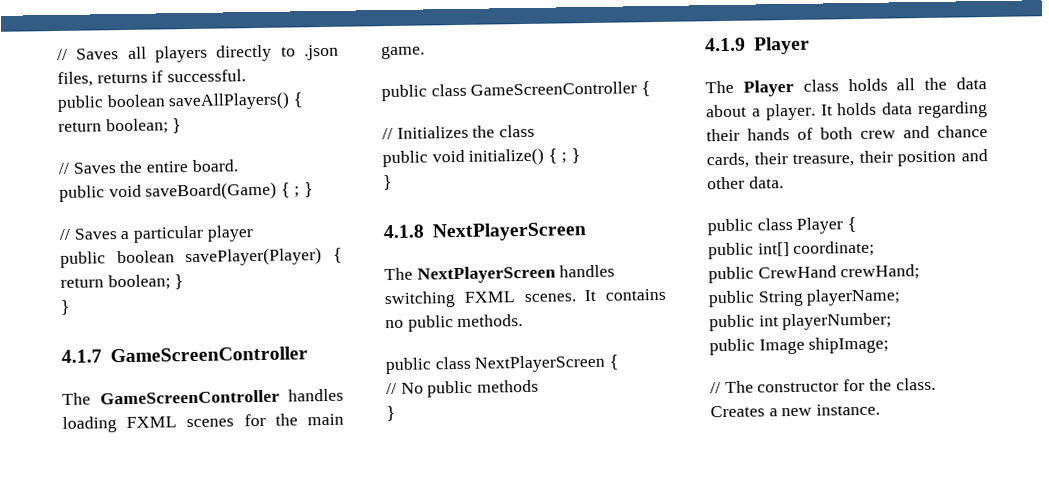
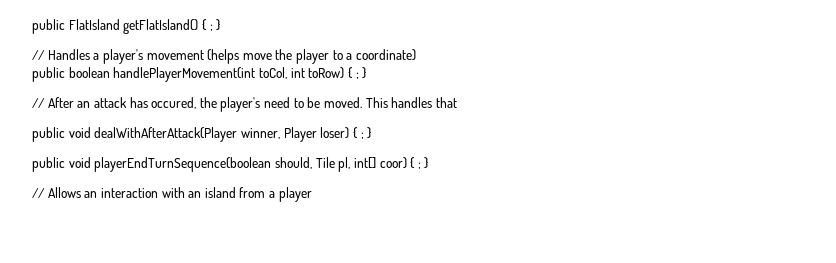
- // Saves all players directly to .json files, returns if successful.
- public boolean saveAllPlayers() { return boolean; }
- // Saves the entire board.
- public void saveBoard(Game) { ; }
- // Saves a particular player
- public boolean savePlayer(Player) { return boolean; }
- }
- 4.1.7 GameScreenController
- The GameScreenController handles loading FXML scenes for the main game.
- public class GameScreenController {
- // Initializes the class
- public void initialize() { ; }
- }
- 4.1.8 NextPlayerScreen
- The NextPlayerScreen handles switching FXML scenes. It contains no public methods.
- public class NextPlayerScreen {
- // No public methods
- }
- 4.1.9 Player
- The Player class holds all the data about a player. It holds data regarding their hands of both crew and chance cards, their treasure, their position and other data.
- public class Player {
- public int[] coordinate;
- public CrewHand crewHand;
- public String playerName;
- public int playerNumber;
- public Image shipImage;
- // The constructor for the class. Creates a new instance.
+ public FlatIsland getFlatIsland() { ; }
+ // Handles a player's movement (helps move the player to a coordinate)
+ public boolean handlePlayerMovement(int toCol, int toRow) { ; }
+ // After an attack has occured, the player's need to be moved. This handles that
+ public void dealWithAfterAttack(Player winner, Player loser) { ; }
+ public void playerEndTurnSequence(boolean should, Tile pl, int[] coor) { ; }
+ // Allows an interaction with an island from a player

